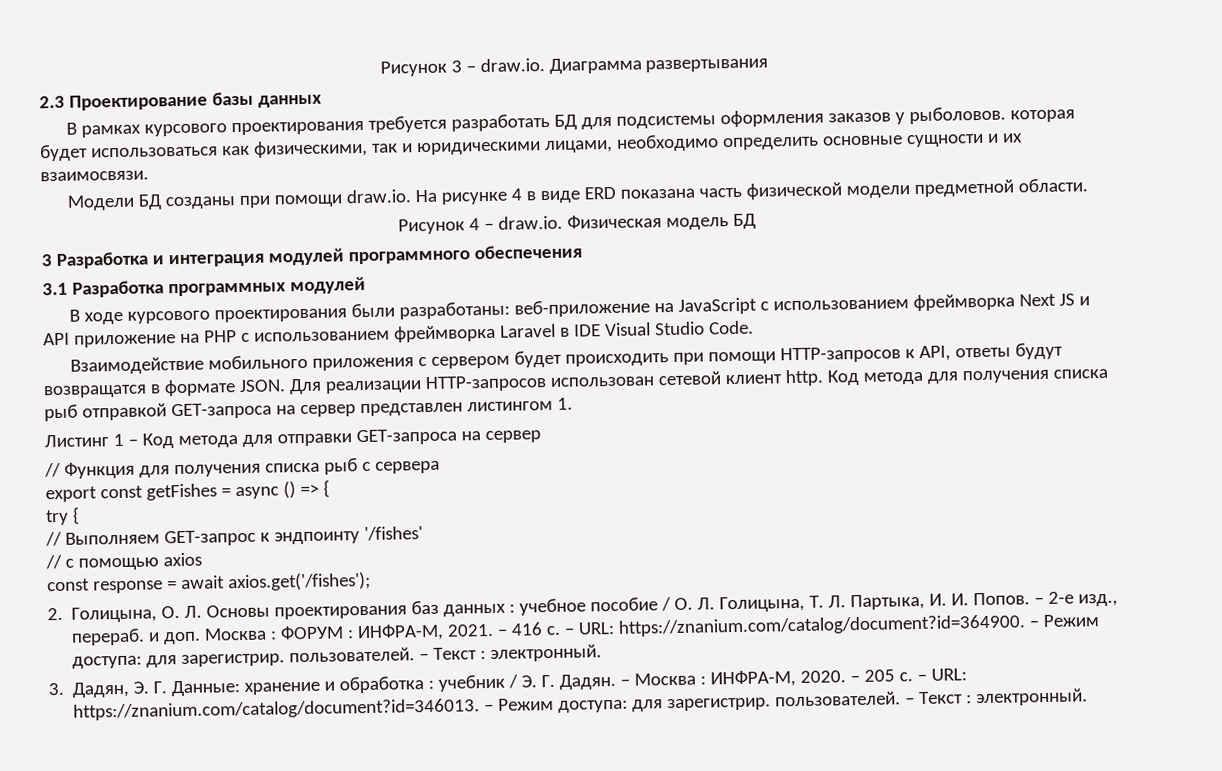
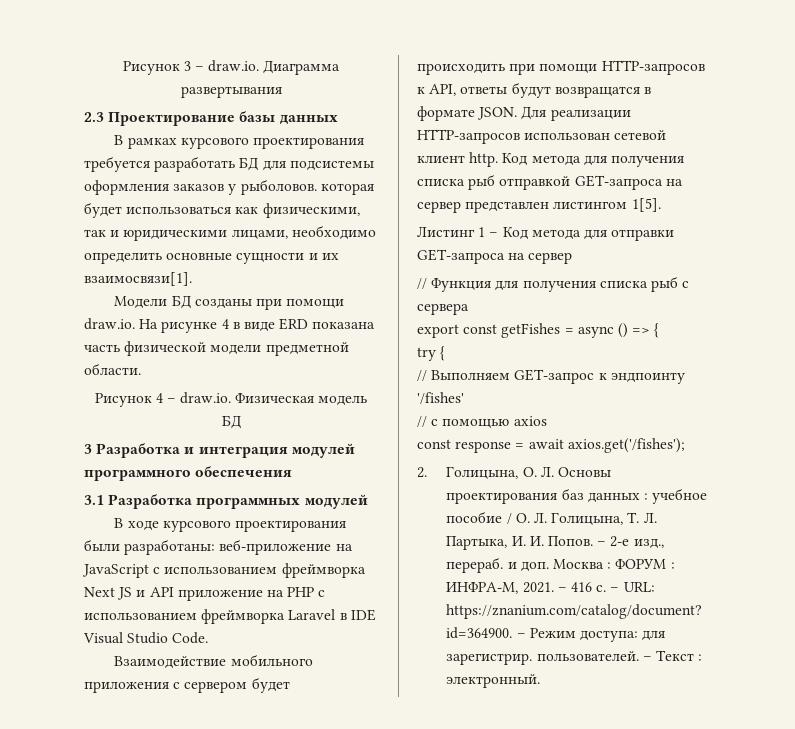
- В рамках курсового проектирования требуется разработать БД для подсистемы оформления заказов у рыболовов. которая будет использоваться как физическими, так и юридическими лицами, необходимо определить основные сущности и их взаимосвязи.
+ В рамках курсового проектирования требуется разработать БД для подсистемы оформления заказов у рыболовов. которая будет использоваться как физическими, так и юридическими лицами, необходимо определить основные сущности и их взаимосвязи[1].
- Код метода для получения списка рыб отправкой GET-запроса на сервер представлен листингом 1.
+ Код метода для получения списка рыб отправкой GET-запроса на сервер представлен листингом 1[5].
- 3. Дадян, Э. Г. Данные: хранение и обработка : учебник / Э. Г. Дадян. – Москва : ИНФРА-М, 2020. – 205 с. – URL: https://znanium.com/catalog/document?id=346013. – Режим доступа: для зарегистрир. пользователей. – Текст : электронный.

